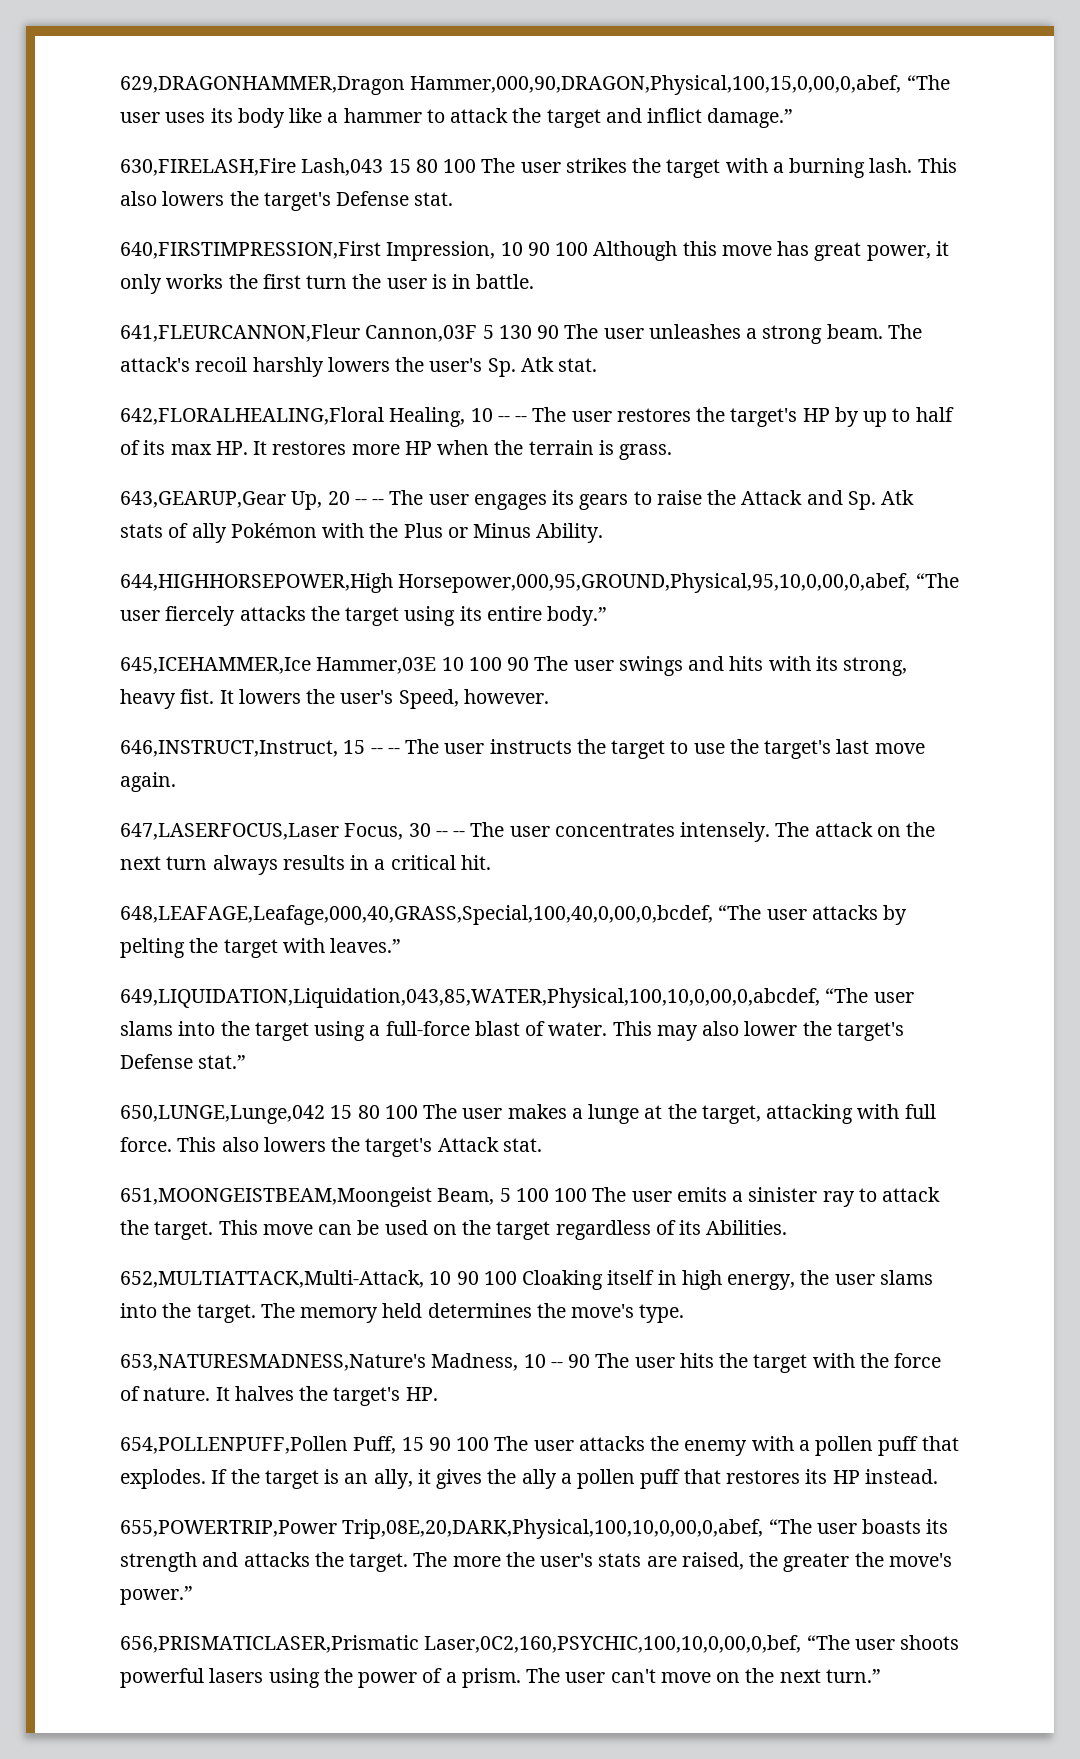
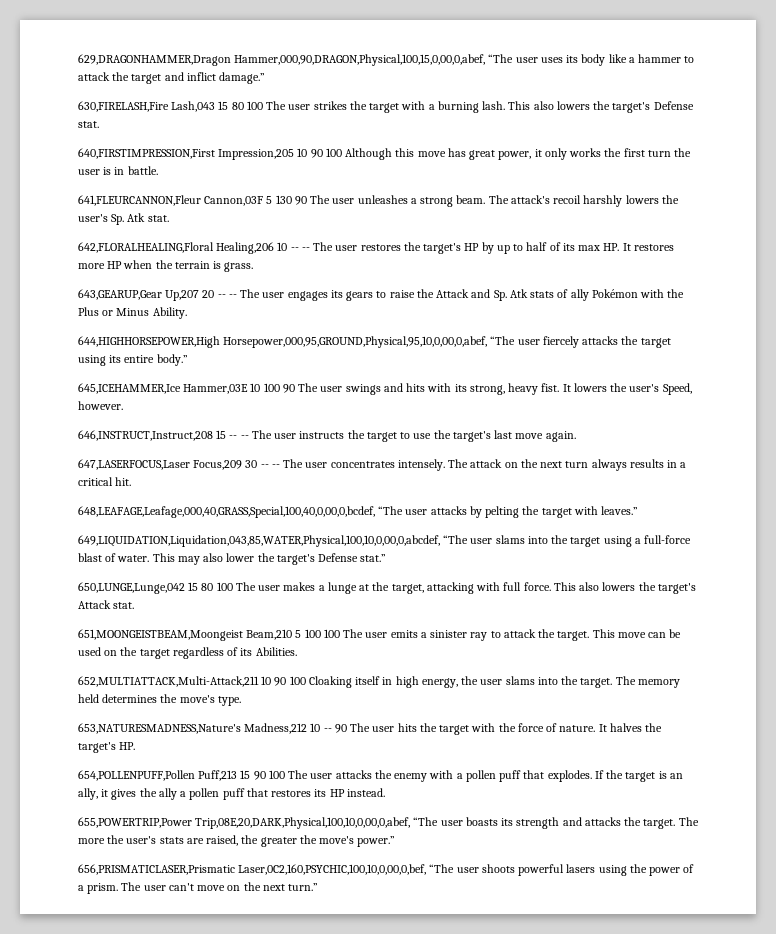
- 640,FIRSTIMPRESSION,First Impression, 10 90 100 Although this move has great power, it only works the first turn the user is in battle.
+ 640,FIRSTIMPRESSION,First Impression,205 10 90 100 Although this move has great power, it only works the first turn the user is in battle.
- 642,FLORALHEALING,Floral Healing, 10 -- -- The user restores the target's HP by up to half of its max HP. It restores more HP when the terrain is grass.
+ 642,FLORALHEALING,Floral Healing,206 10 -- -- The user restores the target's HP by up to half of its max HP. It restores more HP when the terrain is grass.
- 643,GEARUP,Gear Up, 20 -- -- The user engages its gears to raise the Attack and Sp. Atk stats of ally Pokémon with the Plus or Minus Ability.
+ 643,GEARUP,Gear Up,207 20 -- -- The user engages its gears to raise the Attack and Sp. Atk stats of ally Pokémon with the Plus or Minus Ability.
- 646,INSTRUCT,Instruct, 15 -- -- The user instructs the target to use the target's last move again.
+ 646,INSTRUCT,Instruct,208 15 -- -- The user instructs the target to use the target's last move again.
- 647,LASERFOCUS,Laser Focus, 30 -- -- The user concentrates intensely.
+ 647,LASERFOCUS,Laser Focus,209 30 -- -- The user concentrates intensely.
- 651,MOONGEISTBEAM,Moongeist Beam, 5 100 100 The user emits a sinister ray to attack the target.
+ 651,MOONGEISTBEAM,Moongeist Beam,210 5 100 100 The user emits a sinister ray to attack the target.
- 652,MULTIATTACK,Multi-Attack, 10 90 100 Cloaking itself in high energy, the user slams into the target.
+ 652,MULTIATTACK,Multi-Attack,211 10 90 100 Cloaking itself in high energy, the user slams into the target.
- 653,NATURESMADNESS,Nature's Madness, 10 -- 90 The user hits the target with the force of nature.
+ 653,NATURESMADNESS,Nature's Madness,212 10 -- 90 The user hits the target with the force of nature.
- 654,POLLENPUFF,Pollen Puff, 15 90 100 The user attacks the enemy with a pollen puff that explodes.
+ 654,POLLENPUFF,Pollen Puff,213 15 90 100 The user attacks the enemy with a pollen puff that explodes.

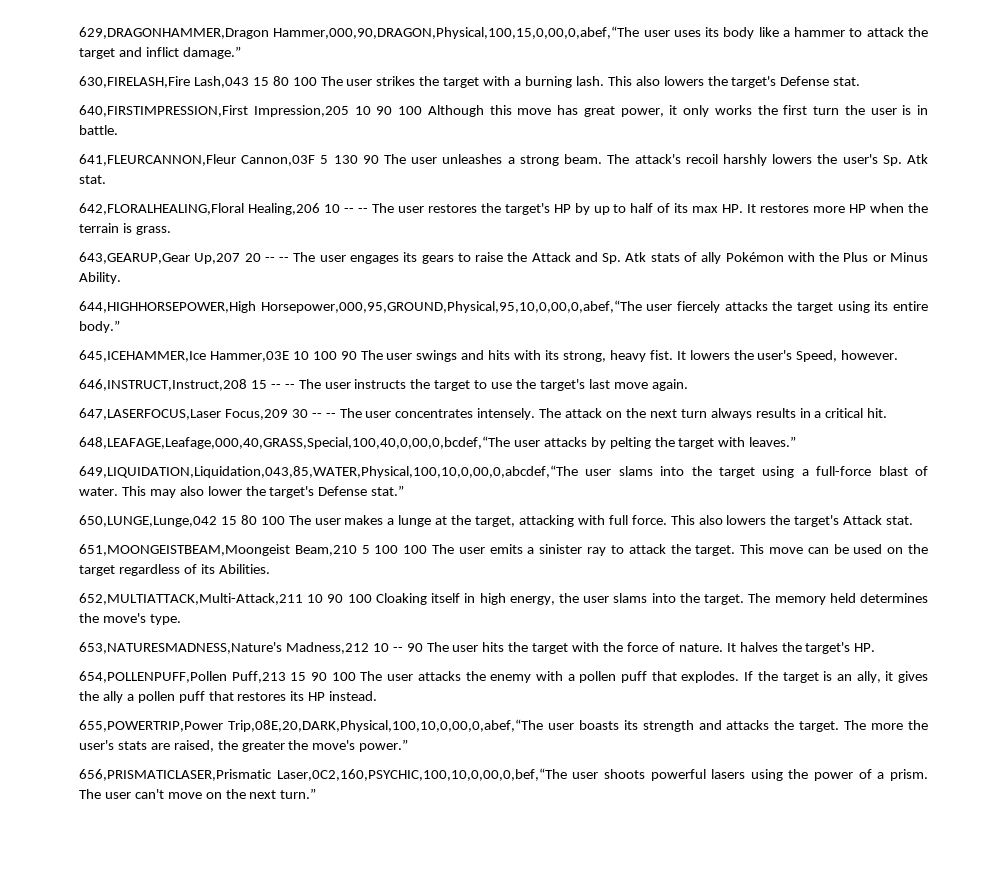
- 629,DRAGONHAMMER,Dragon Hammer,000,90,DRAGON,Physical,100,15,0,00,0,abef, “The user uses its body like a hammer to attack the target and inflict damage.”
+ 629,DRAGONHAMMER,Dragon Hammer,000,90,DRAGON,Physical,100,15,0,00,0,abef,“The user uses its body like a hammer to attack the target and inflict damage.”
- 644,HIGHHORSEPOWER,High Horsepower,000,95,GROUND,Physical,95,10,0,00,0,abef, “The user fiercely attacks the target using its entire body.”
+ 644,HIGHHORSEPOWER,High Horsepower,000,95,GROUND,Physical,95,10,0,00,0,abef,“The user fiercely attacks the target using its entire body.”
- 648,LEAFAGE,Leafage,000,40,GRASS,Special,100,40,0,00,0,bcdef, “The user attacks by pelting the target with leaves.”
+ 648,LEAFAGE,Leafage,000,40,GRASS,Special,100,40,0,00,0,bcdef,“The user attacks by pelting the target with leaves.”
- 649,LIQUIDATION,Liquidation,043,85,WATER,Physical,100,10,0,00,0,abcdef, “The user slams into the target using a full-force blast of water.
+ 649,LIQUIDATION,Liquidation,043,85,WATER,Physical,100,10,0,00,0,abcdef,“The user slams into the target using a full-force blast of water.
- 655,POWERTRIP,Power Trip,08E,20,DARK,Physical,100,10,0,00,0,abef, “The user boasts its strength and attacks the target.
+ 655,POWERTRIP,Power Trip,08E,20,DARK,Physical,100,10,0,00,0,abef,“The user boasts its strength and attacks the target.
- 656,PRISMATICLASER,Prismatic Laser,0C2,160,PSYCHIC,100,10,0,00,0,bef, “The user shoots powerful lasers using the power of a prism.
+ 656,PRISMATICLASER,Prismatic Laser,0C2,160,PSYCHIC,100,10,0,00,0,bef,“The user shoots powerful lasers using the power of a prism.

